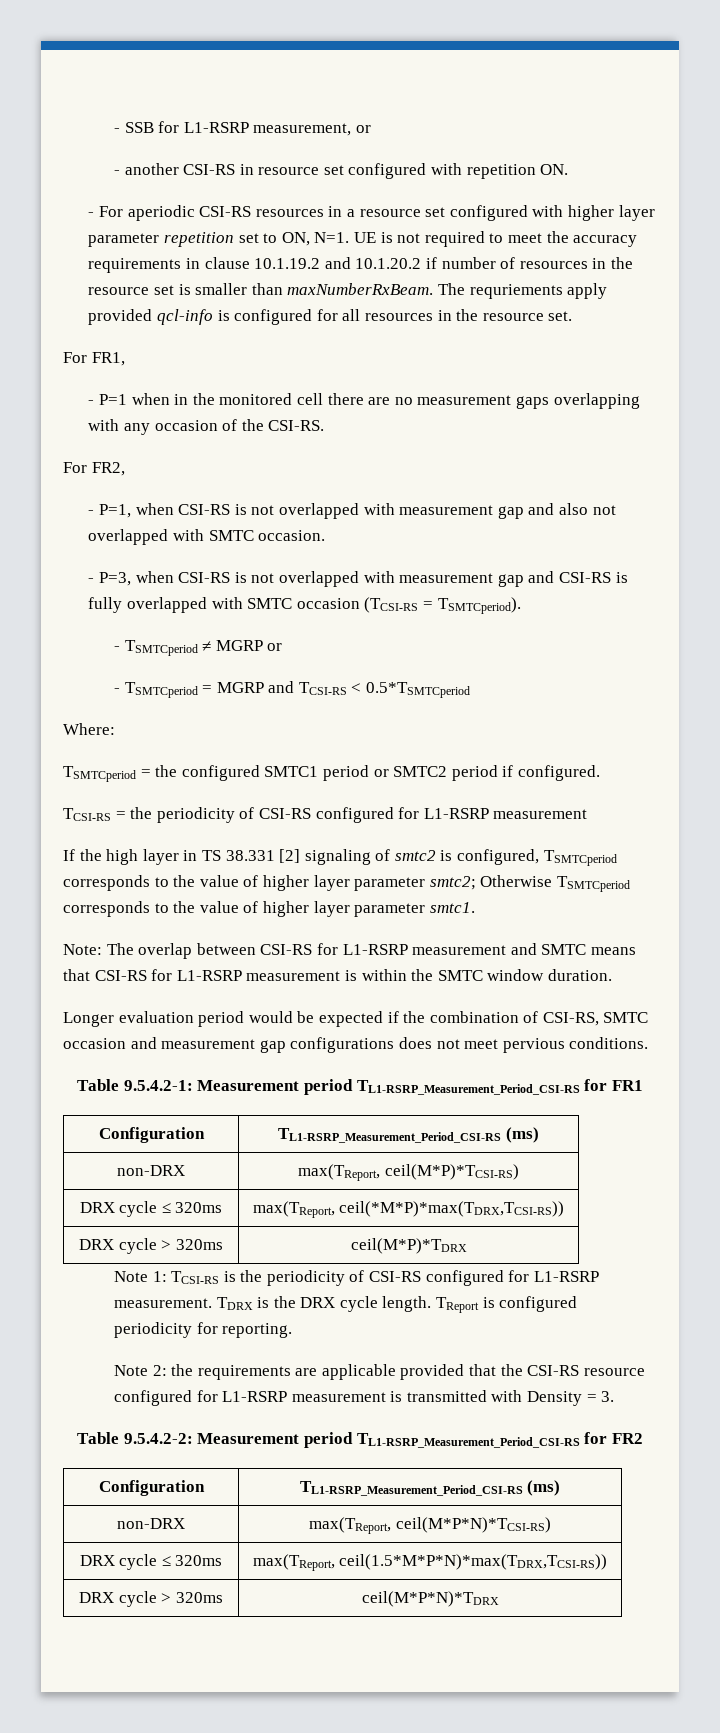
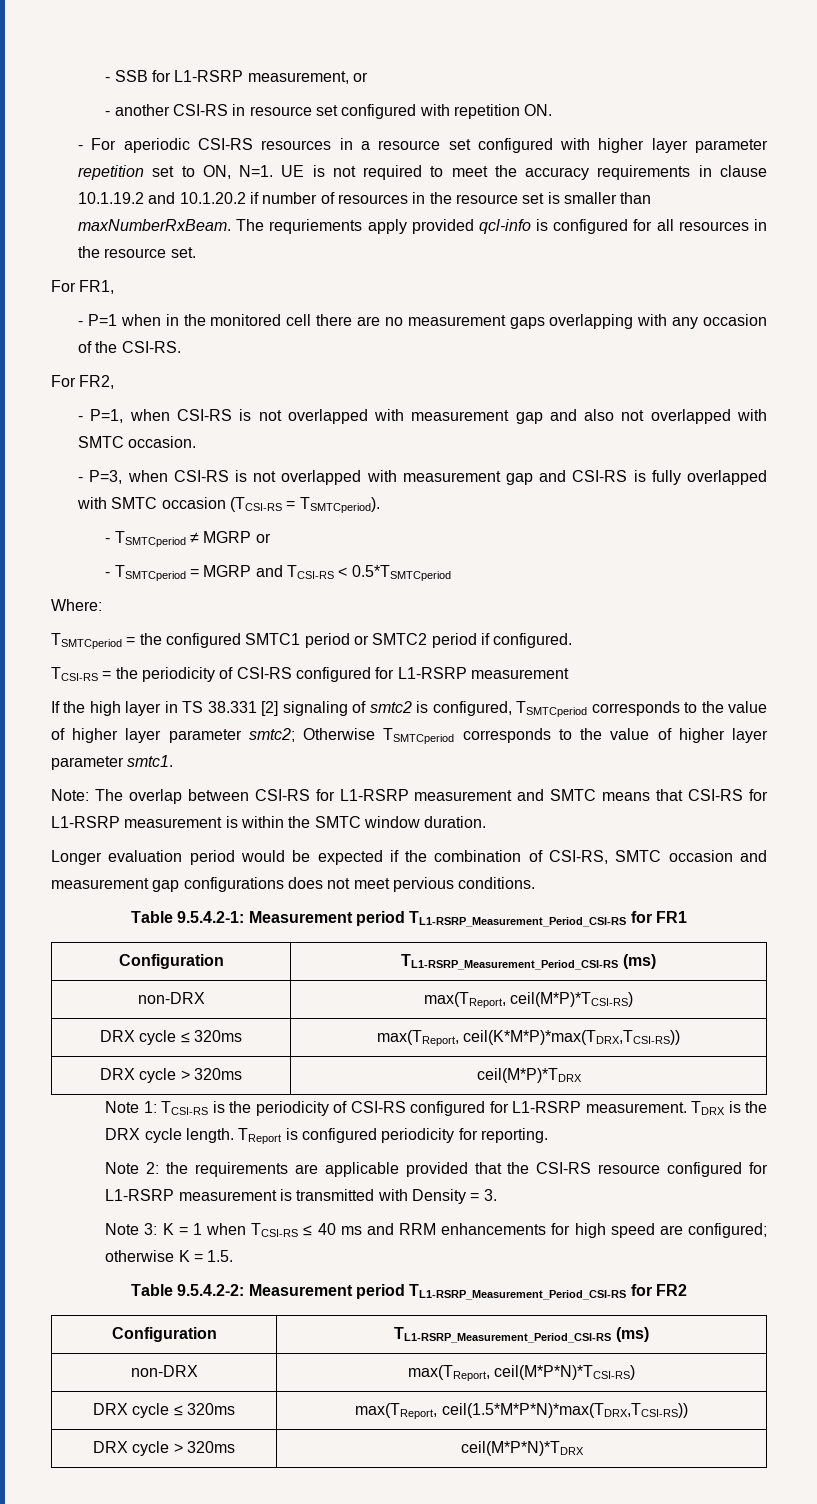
- DRX cycle ≤ 320ms | max(TReport, ceil(*M*P)*max(TDRX,TCSI-RS))
+ DRX cycle ≤ 320ms | max(TReport, ceil(K*M*P)*max(TDRX,TCSI-RS))
+ Note 3: K = 1 when TCSI-RS ≤ 40 ms and RRM enhancements for high speed are configured; otherwise K = 1.5.

